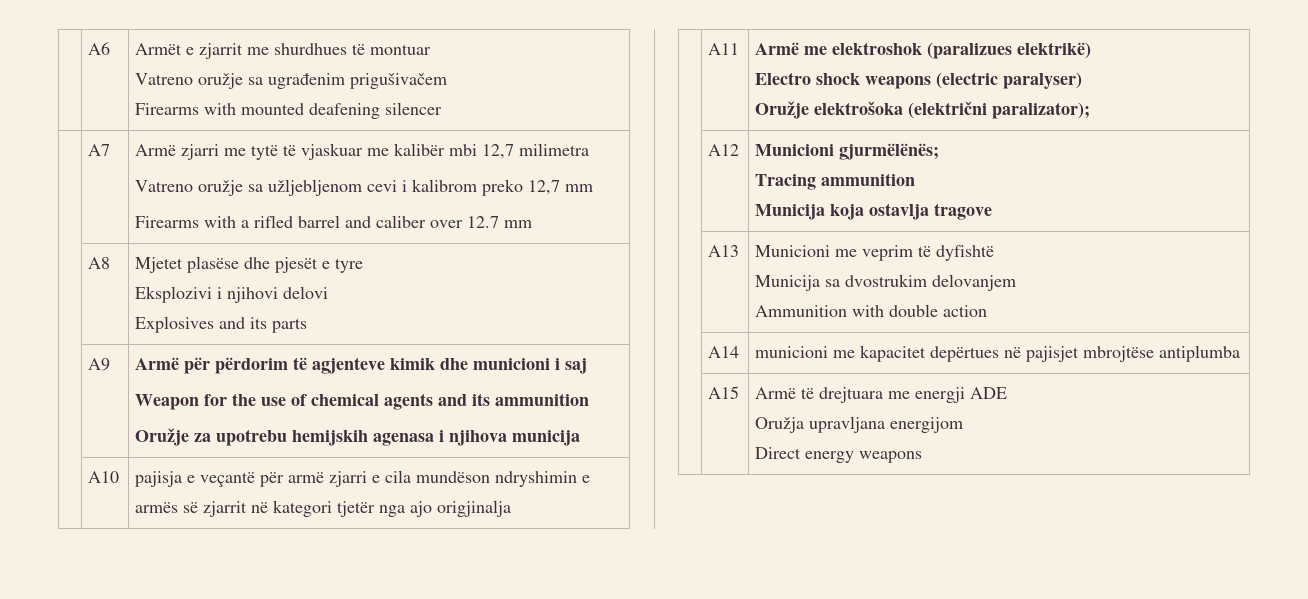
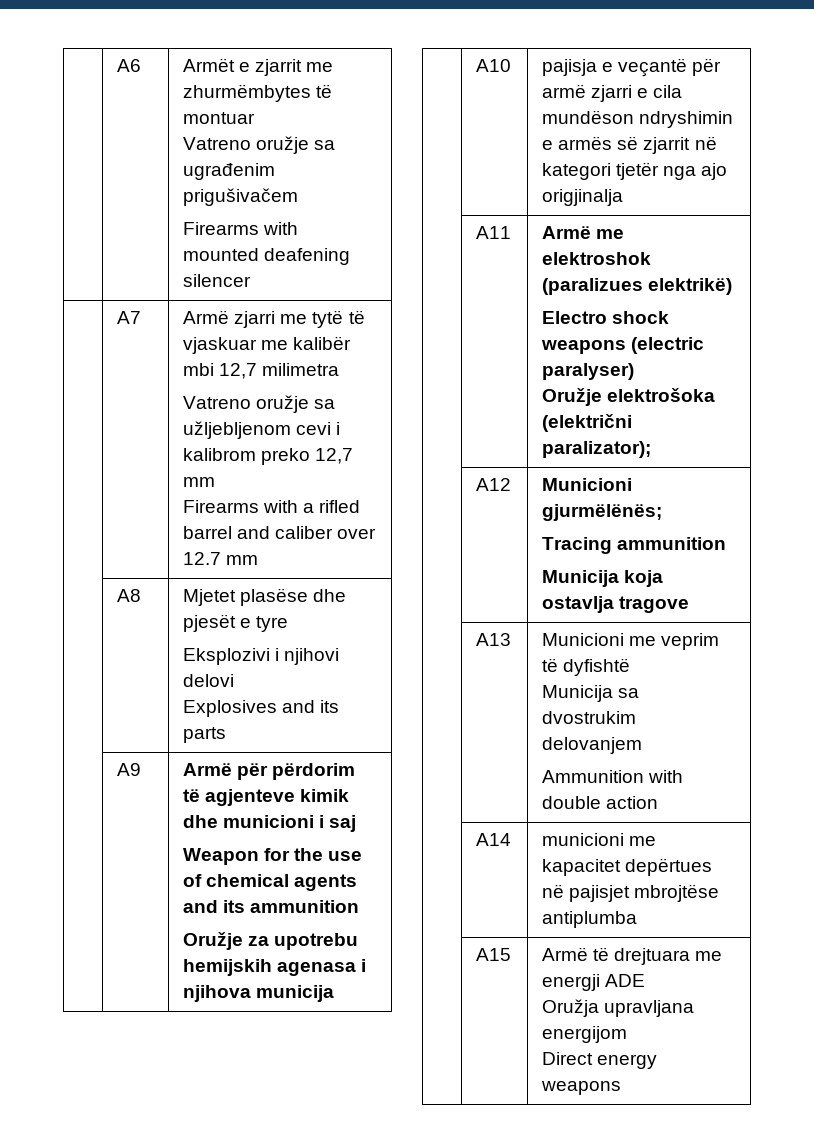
- | A6 | Armët e zjarrit me shurdhues të montuar
+ | A6 | Armët e zjarrit me zhurmëmbytes të montuar

